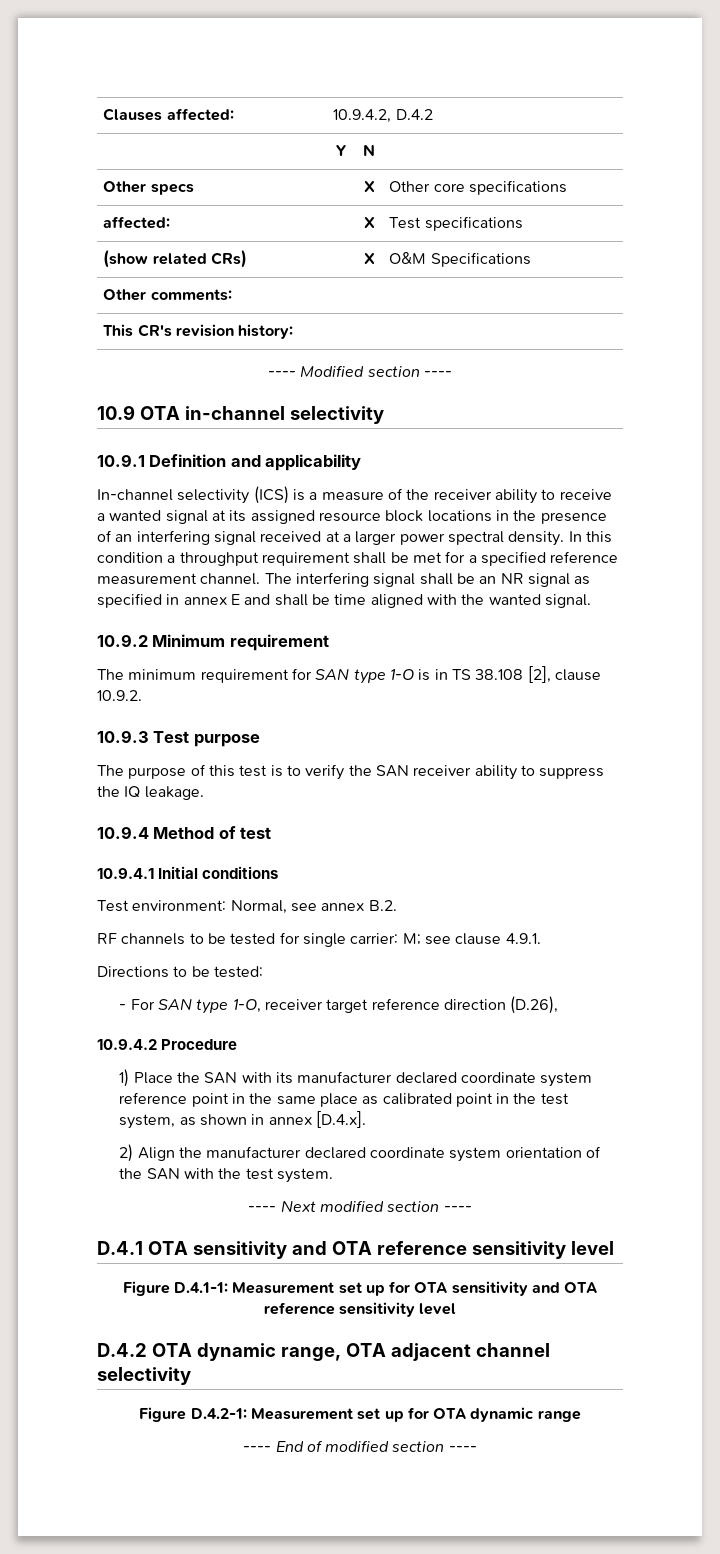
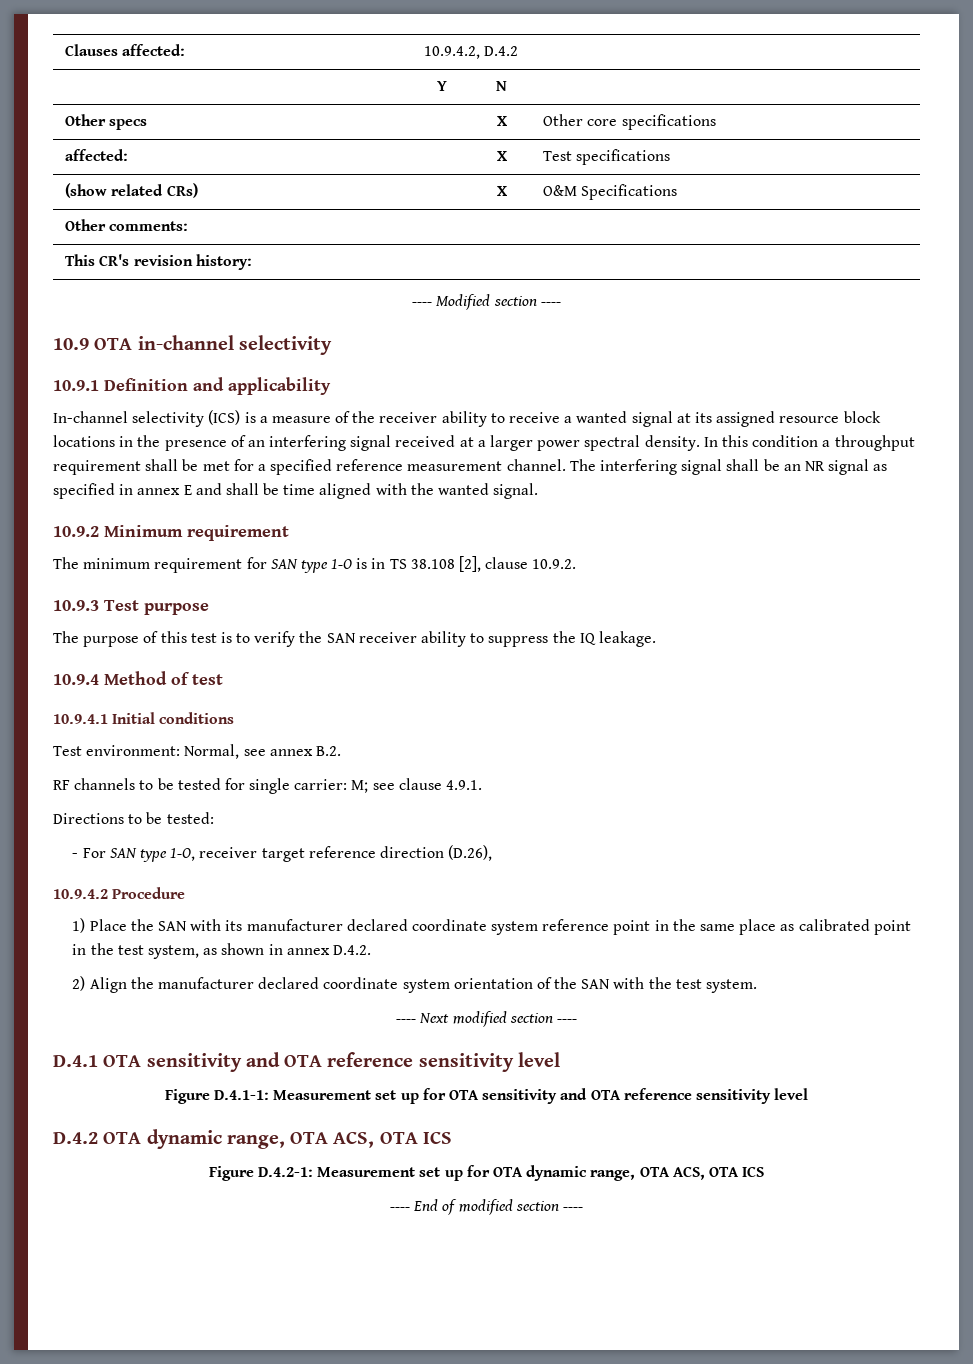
- 1) Place the SAN with its manufacturer declared coordinate system reference point in the same place as calibrated point in the test system, as shown in annex [D.4.x].
+ 1) Place the SAN with its manufacturer declared coordinate system reference point in the same place as calibrated point in the test system, as shown in annex D.4.2.
- D.4.2 OTA dynamic range, OTA adjacent channel selectivity
+ D.4.2 OTA dynamic range, OTA ACS, OTA ICS
- Figure D.4.2-1: Measurement set up for OTA dynamic range
+ Figure D.4.2-1: Measurement set up for OTA dynamic range, OTA ACS, OTA ICS

